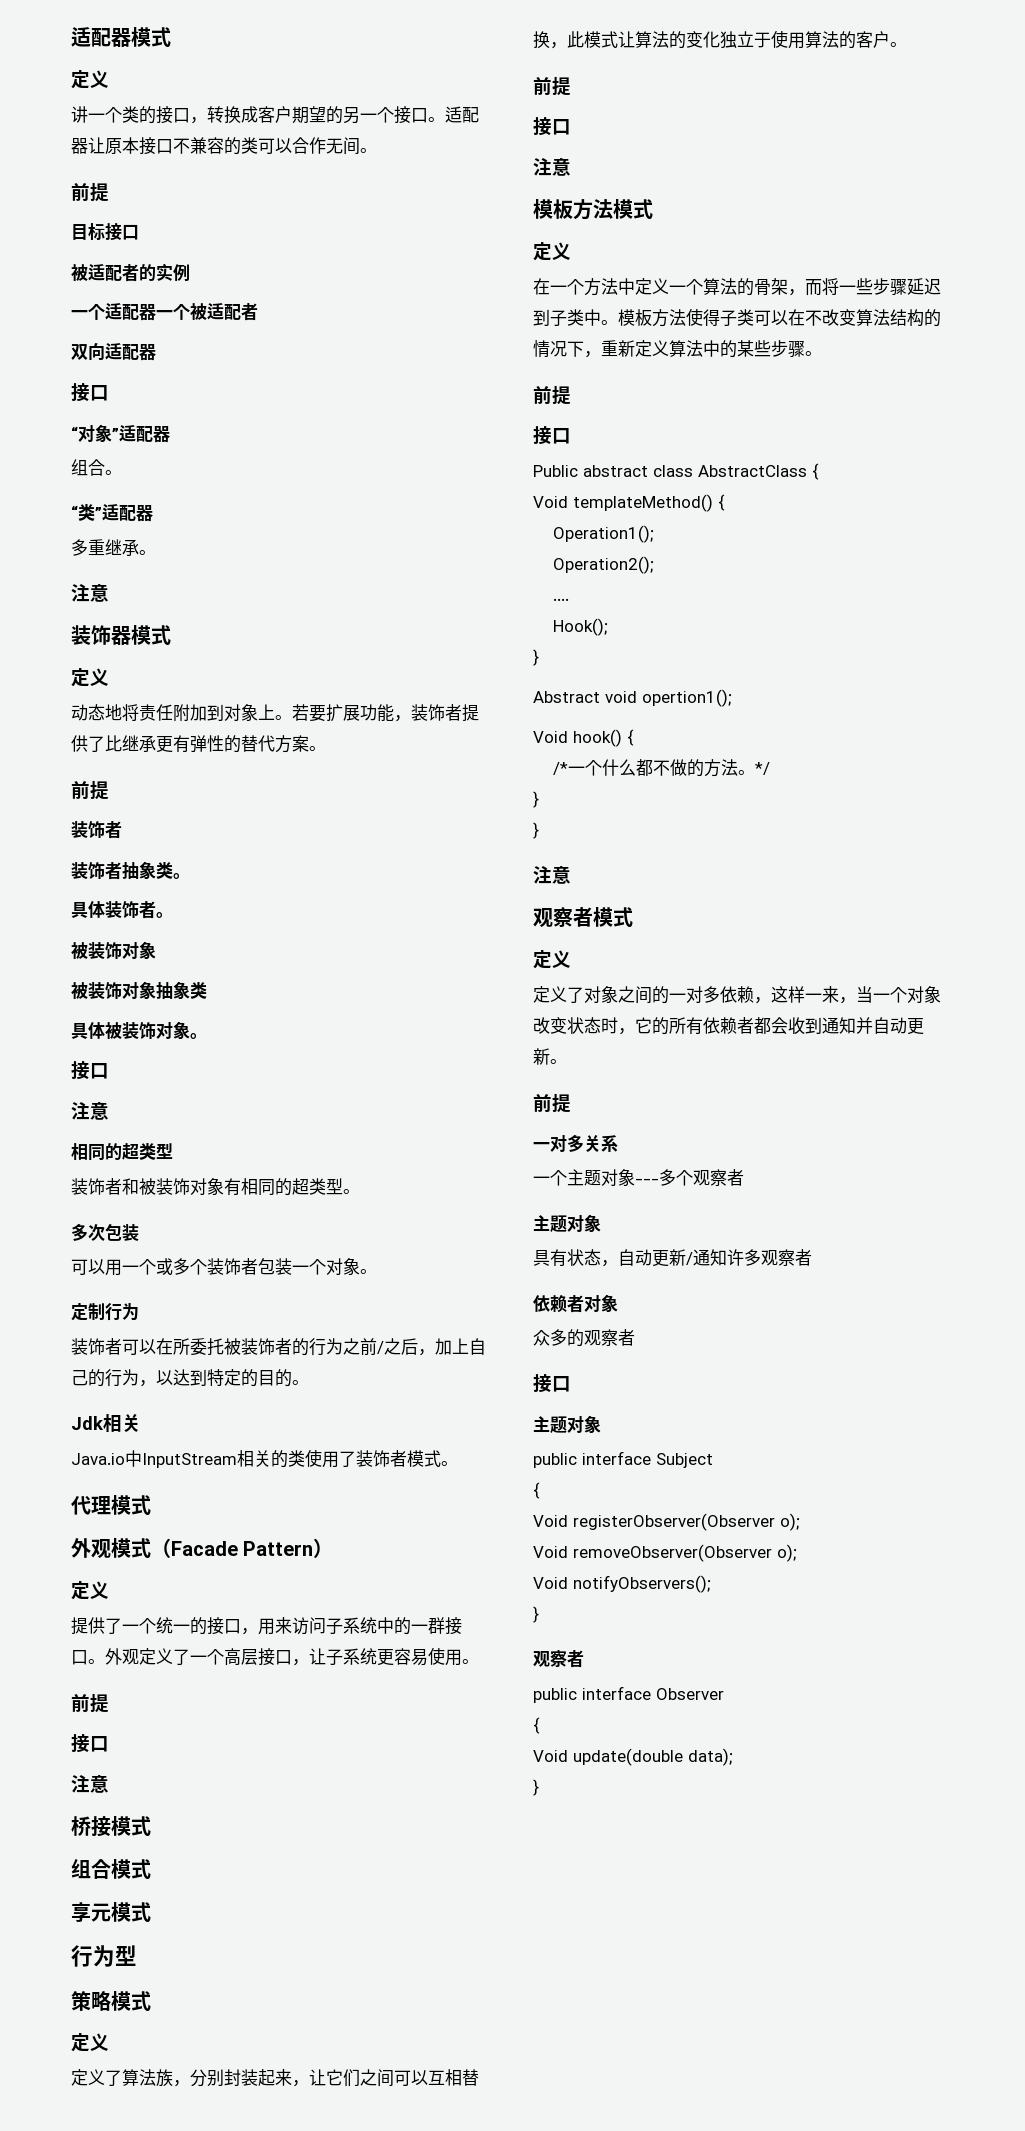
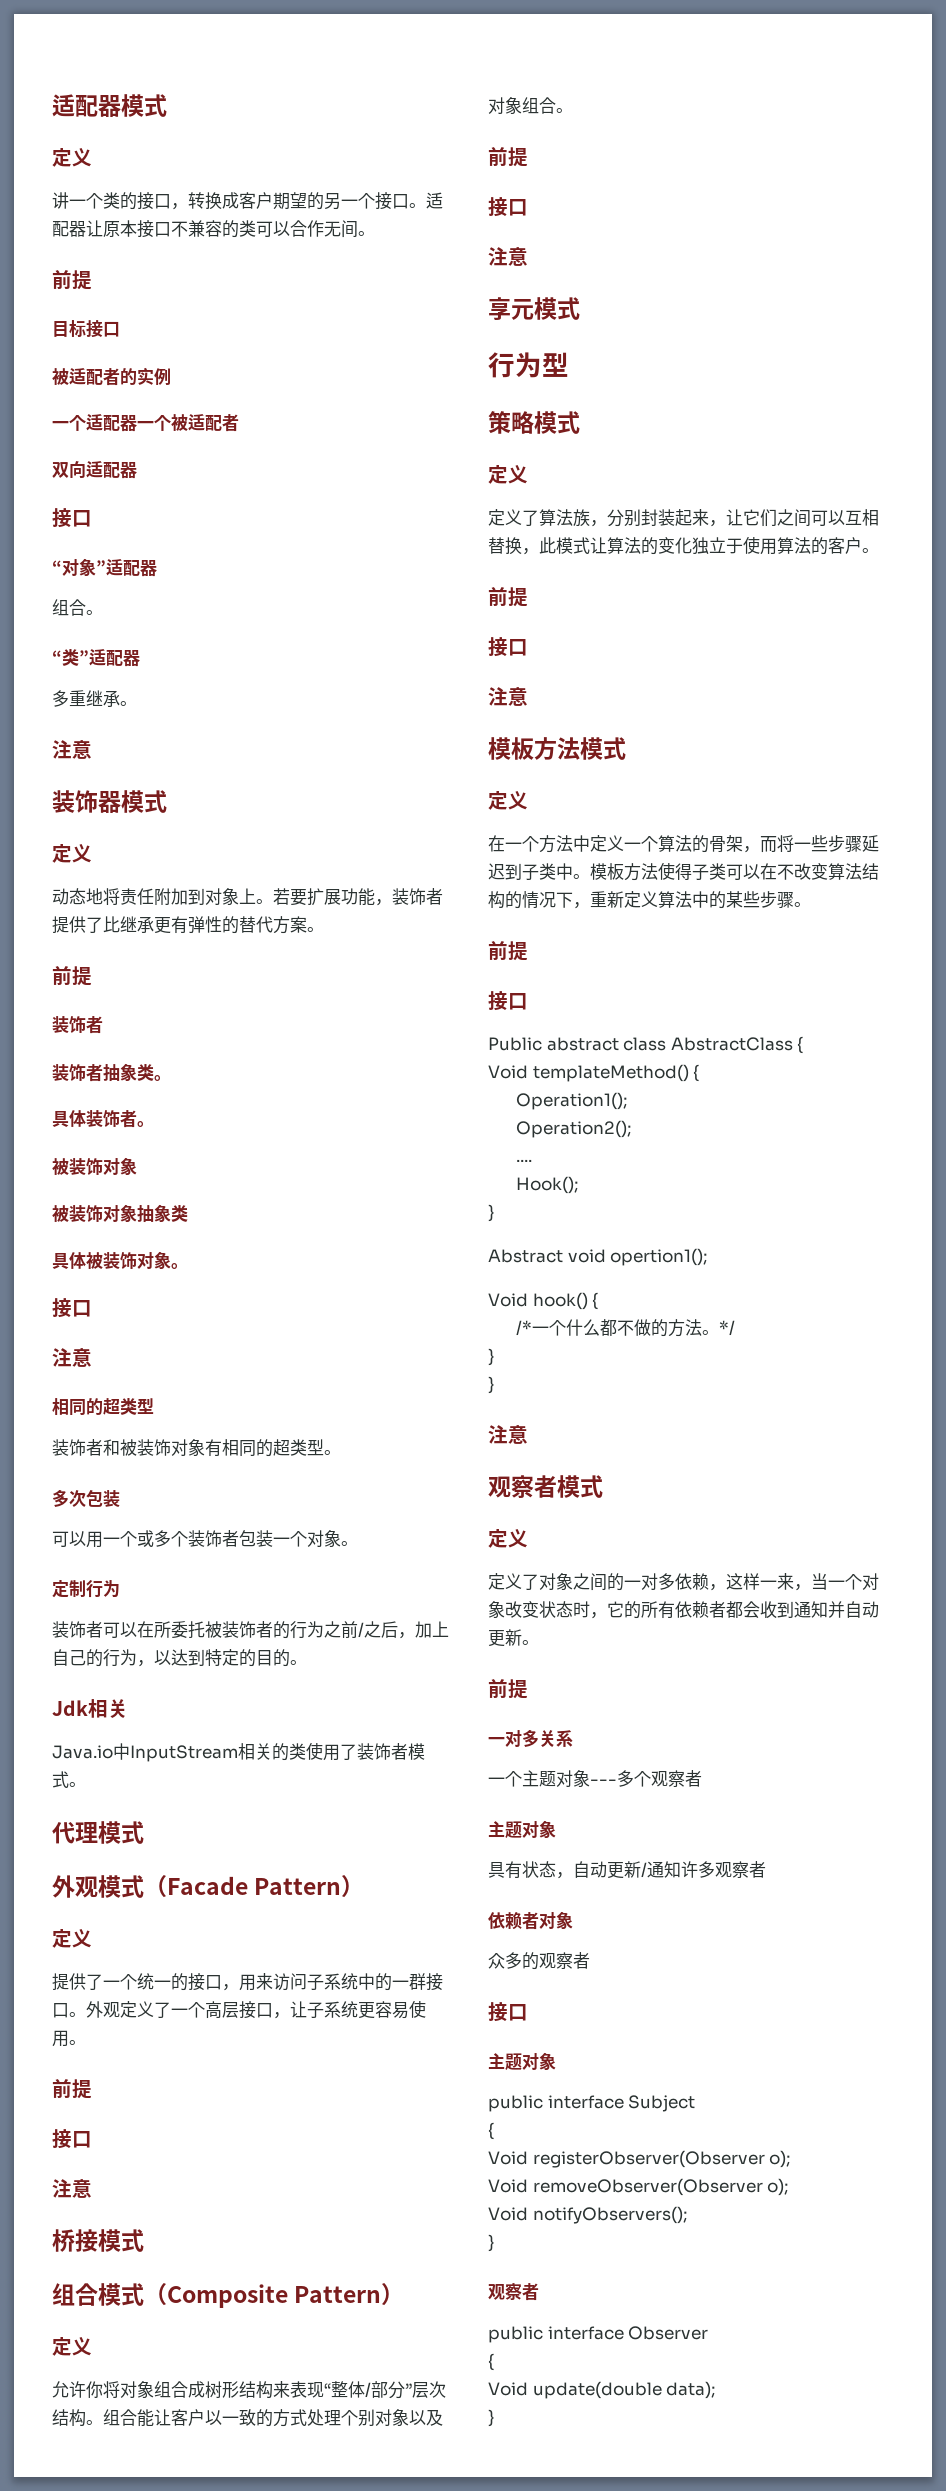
- 组合模式
+ 组合模式（Composite Pattern）
+ 定义
+ 允许你将对象组合成树形结构来表现“整体/部分”层次结构。组合能让客户以一致的方式处理个别对象以及对象组合。
+ 前提
+ 接口
+ 注意

